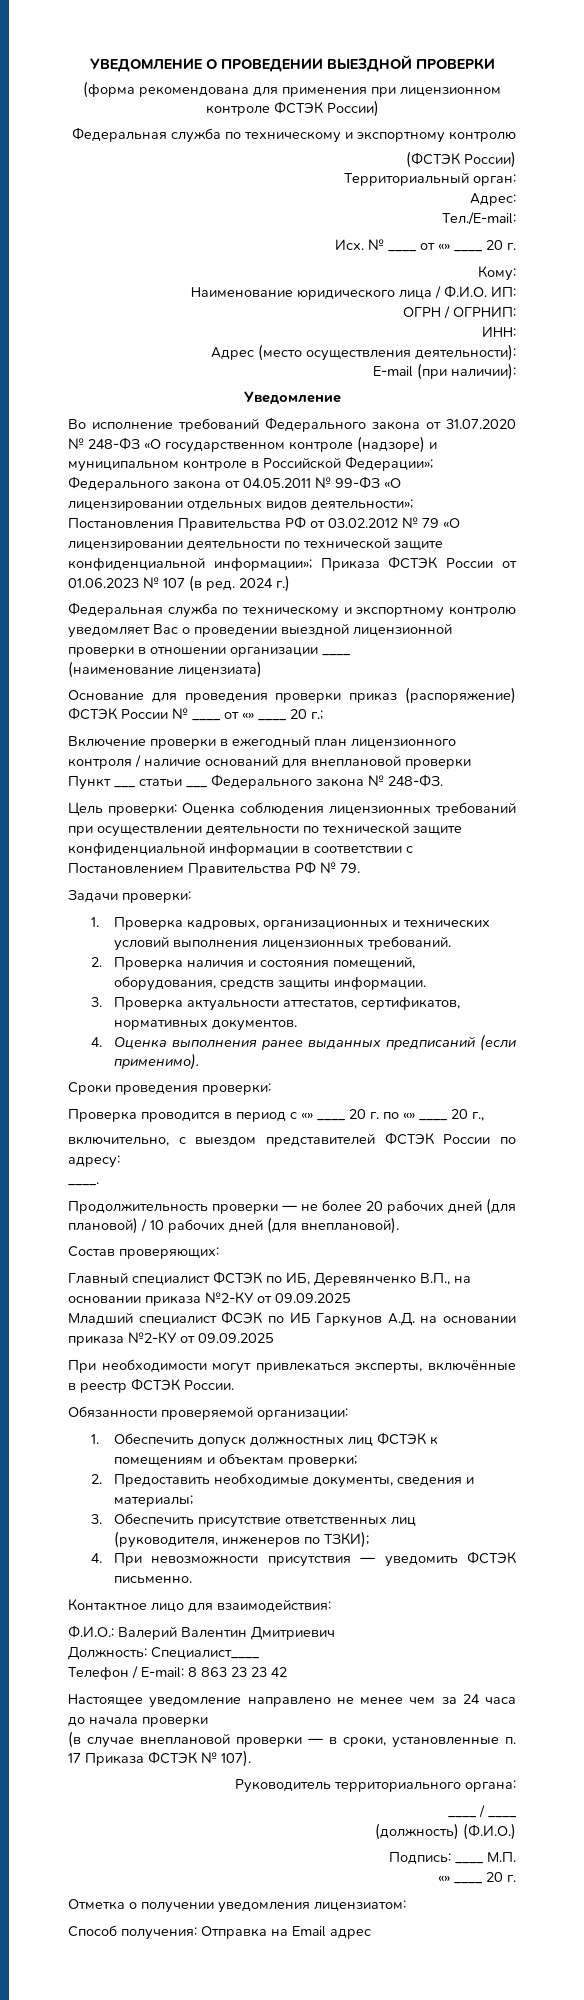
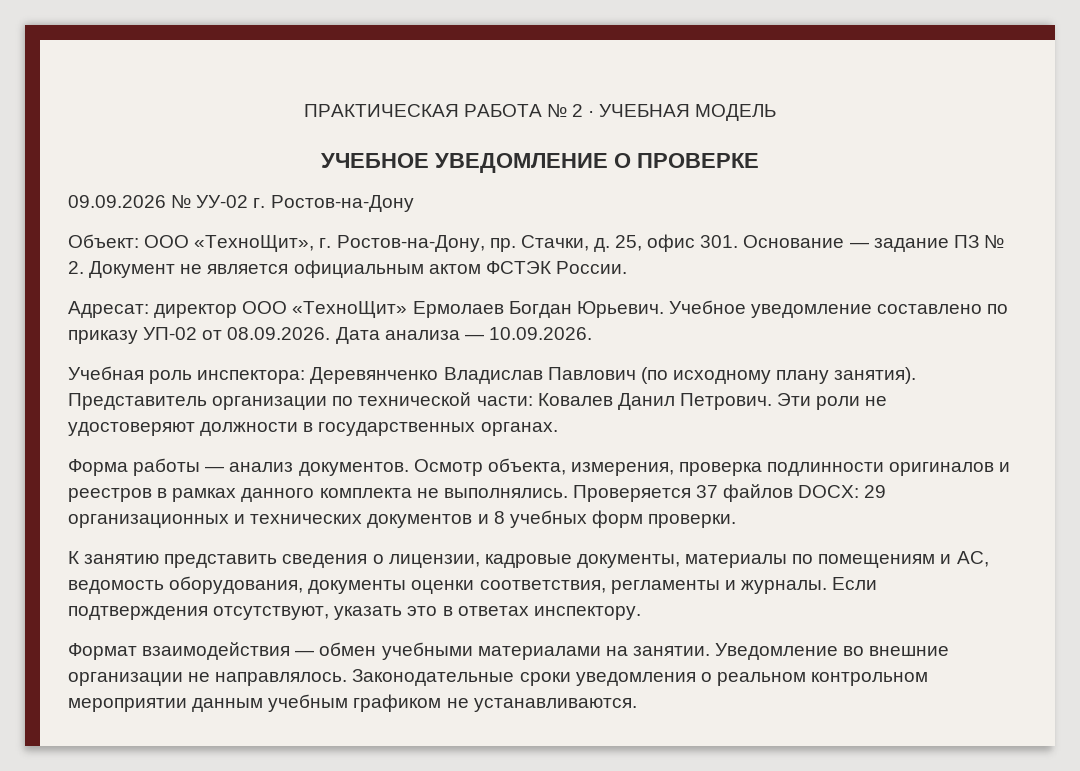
- УВЕДОМЛЕНИЕ О ПРОВЕДЕНИИ ВЫЕЗДНОЙ ПРОВЕРКИ
- (форма рекомендована для применения при лицензионном контроле ФСТЭК России)
- Федеральная служба по техническому и экспортному контролю
- (ФСТЭК России)
- Территориальный орган:
- Адрес:
- Тел./E-mail:
- Исх. № ____ от «» ____ 20 г.
- Кому:
- Наименование юридического лица / Ф.И.О. ИП:
- ОГРН / ОГРНИП:
- ИНН:
- Адрес (место осуществления деятельности):
- E-mail (при наличии):
- Уведомление
- Во исполнение требований Федерального закона от 31.07.2020 № 248-ФЗ «О государственном контроле (надзоре) и муниципальном контроле в Российской Федерации»; Федерального закона от 04.05.2011 № 99-ФЗ «О лицензировании отдельных видов деятельности»; Постановления Правительства РФ от 03.02.2012 № 79 «О лицензировании деятельности по технической защите конфиденциальной информации»; Приказа ФСТЭК России от 01.06.2023 № 107 (в ред. 2024 г.)
- Федеральная служба по техническому и экспортному контролю уведомляет Вас о проведении выездной лицензионной проверки в отношении организации ____
- (наименование лицензиата)
- Основание для проведения проверки приказ (распоряжение) ФСТЭК России № ____ от «» ____ 20 г.;
- Включение проверки в ежегодный план лицензионного контроля / наличие оснований для внеплановой проверки Пункт ___ статьи ___ Федерального закона № 248-ФЗ.
- Цель проверки: Оценка соблюдения лицензионных требований при осуществлении деятельности по технической защите конфиденциальной информации в соответствии с Постановлением Правительства РФ № 79.
- Задачи проверки:
- 1. Проверка кадровых, организационных и технических условий выполнения лицензионных требований.
- 2. Проверка наличия и состояния помещений, оборудования, средств защиты информации.
- 3. Проверка актуальности аттестатов, сертификатов, нормативных документов.
- 4. Оценка выполнения ранее выданных предписаний (если применимо).
- Сроки проведения проверки:
- Проверка проводится в период с «» ____ 20 г. по «» ____ 20 г.,
- включительно, с выездом представителей ФСТЭК России по адресу:
- ____.
- Продолжительность проверки — не более 20 рабочих дней (для плановой) / 10 рабочих дней (для внеплановой).
- Состав проверяющих:
- Главный специалист ФСТЭК по ИБ, Деревянченко В.П., на основании приказа №2-КУ от 09.09.2025
- Младший специалист ФСЭК по ИБ Гаркунов А.Д. на основании приказа №2-КУ от 09.09.2025
- При необходимости могут привлекаться эксперты, включённые в реестр ФСТЭК России.
- Обязанности проверяемой организации:
- 1. Обеспечить допуск должностных лиц ФСТЭК к помещениям и объектам проверки;
- 2. Предоставить необходимые документы, сведения и материалы;
- 3. Обеспечить присутствие ответственных лиц (руководителя, инженеров по ТЗКИ);
- 4. При невозможности присутствия — уведомить ФСТЭК письменно.
- Контактное лицо для взаимодействия:
- Ф.И.О.: Валерий Валентин Дмитриевич
- Должность: Специалист____
- Телефон / E-mail: 8 863 23 23 42
- Настоящее уведомление направлено не менее чем за 24 часа до начала проверки
- (в случае внеплановой проверки — в сроки, установленные п. 17 Приказа ФСТЭК № 107).
- Руководитель территориального органа:
- ____ / ____
- (должность) (Ф.И.О.)
- Подпись: ____ М.П.
- «» ____ 20 г.
- Отметка о получении уведомления лицензиатом:
- Способ получения: Отправка на Email адрес
+ ПРАКТИЧЕСКАЯ РАБОТА № 2 · УЧЕБНАЯ МОДЕЛЬ
+ УЧЕБНОЕ УВЕДОМЛЕНИЕ О ПРОВЕРКЕ
+ 09.09.2026 № УУ-02 г. Ростов-на-Дону
+ Объект: ООО «ТехноЩит», г. Ростов-на-Дону, пр. Стачки, д. 25, офис 301. Основание — задание ПЗ № 2. Документ не является официальным актом ФСТЭК России.
+ Адресат: директор ООО «ТехноЩит» Ермолаев Богдан Юрьевич. Учебное уведомление составлено по приказу УП-02 от 08.09.2026. Дата анализа — 10.09.2026.
+ Учебная роль инспектора: Деревянченко Владислав Павлович (по исходному плану занятия). Представитель организации по технической части: Ковалев Данил Петрович. Эти роли не удостоверяют должности в государственных органах.
+ Форма работы — анализ документов. Осмотр объекта, измерения, проверка подлинности оригиналов и реестров в рамках данного комплекта не выполнялись. Проверяется 37 файлов DOCX: 29 организационных и технических документов и 8 учебных форм проверки.
+ К занятию представить сведения о лицензии, кадровые документы, материалы по помещениям и АС, ведомость оборудования, документы оценки соответствия, регламенты и журналы. Если подтверждения отсутствуют, указать это в ответах инспектору.
+ Формат взаимодействия — обмен учебными материалами на занятии. Уведомление во внешние организации не направлялось. Законодательные сроки уведомления о реальном контрольном мероприятии данным учебным графиком не устанавливаются.

